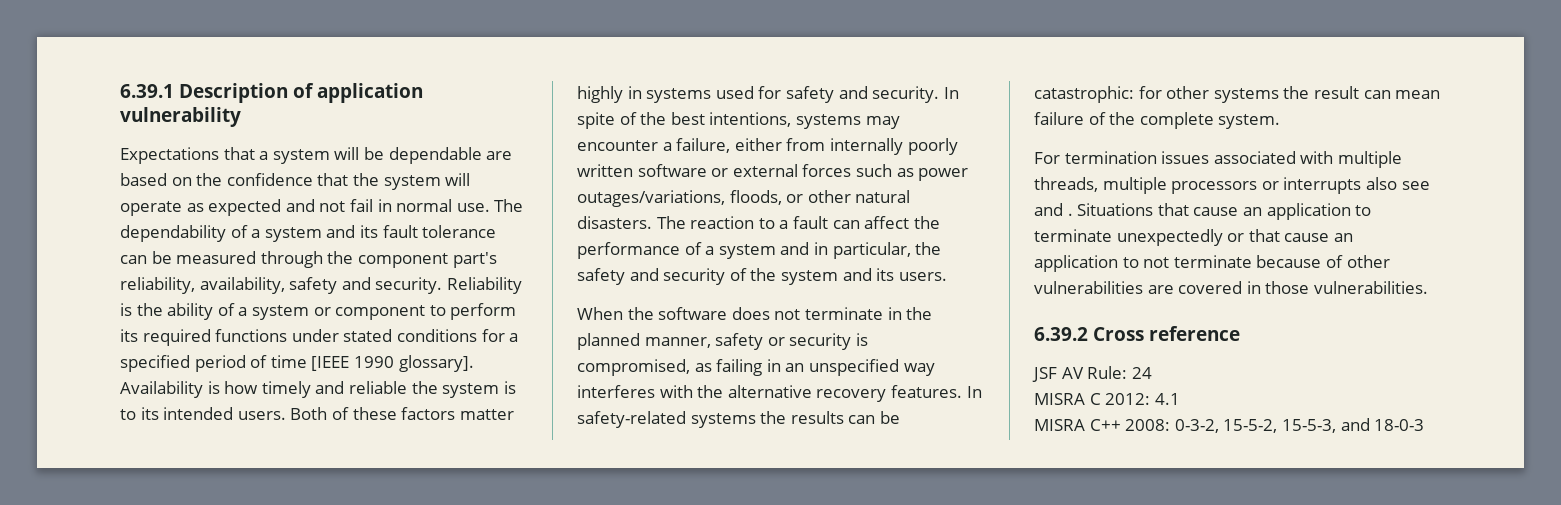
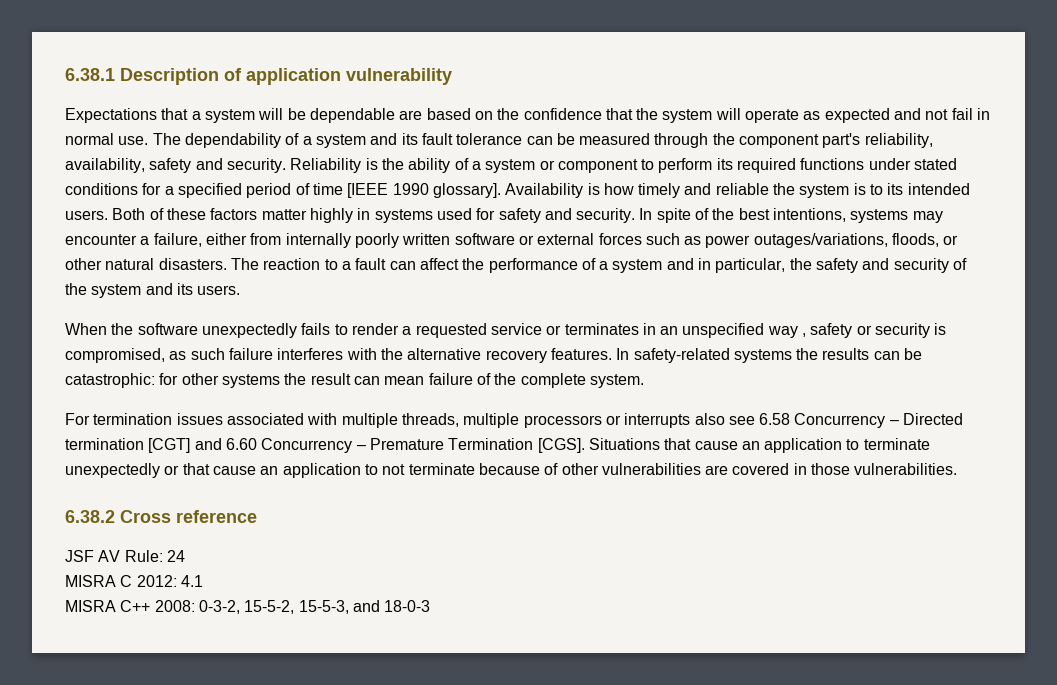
- 6.39.1 Description of application vulnerability
+ 6.38.1 Description of application vulnerability
- When the software does not terminate in the planned manner, safety or security is compromised, as failing in an unspecified way interferes with the alternative recovery features.
+ When the software unexpectedly fails to render a requested service or terminates in an unspecified way , safety or security is compromised, as such failure interferes with the alternative recovery features.
- For termination issues associated with multiple threads, multiple processors or interrupts also see and .
+ For termination issues associated with multiple threads, multiple processors or interrupts also see 6.58 Concurrency – Directed termination [CGT] and 6.60 Concurrency – Premature Termination [CGS].
- 6.39.2 Cross reference
+ 6.38.2 Cross reference

